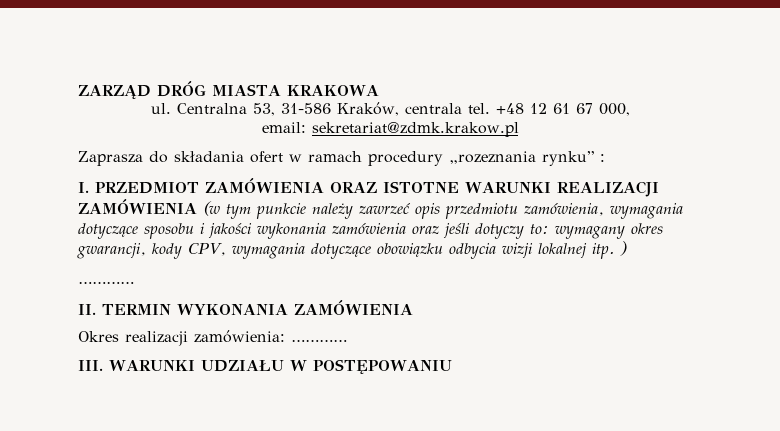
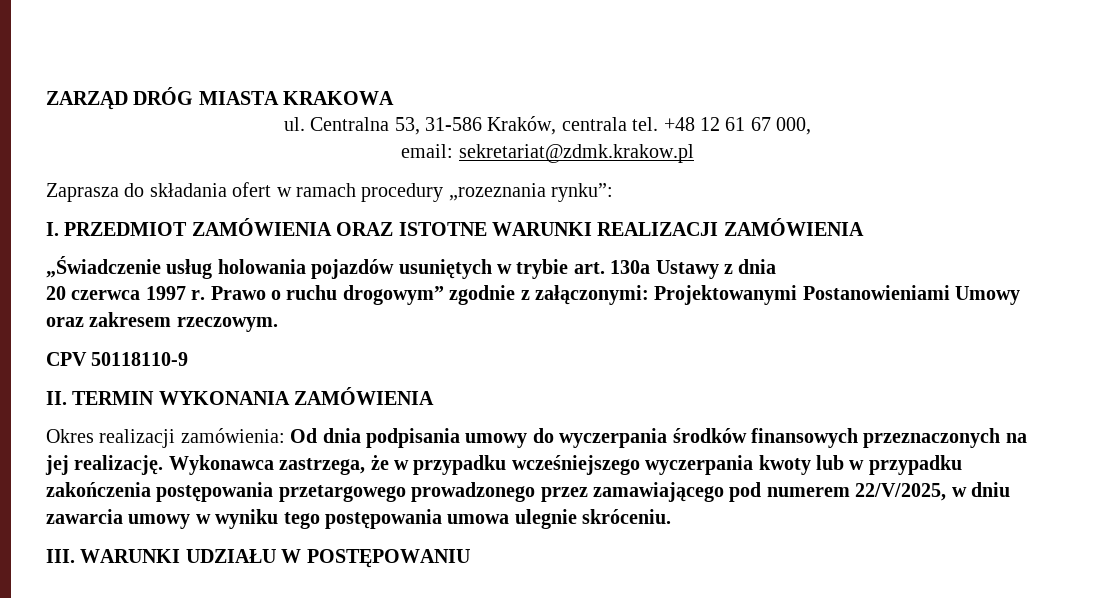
- Zaprasza do składania ofert w ramach procedury „rozeznania rynku” :
+ Zaprasza do składania ofert w ramach procedury „rozeznania rynku”:
- I. PRZEDMIOT ZAMÓWIENIA ORAZ ISTOTNE WARUNKI REALIZACJI ZAMÓWIENIA (w tym punkcie należy zawrzeć opis przedmiotu zamówienia, wymagania dotyczące sposobu i jakości wykonania zamówienia oraz jeśli dotyczy to: wymagany okres gwarancji, kody CPV, wymagania dotyczące obowiązku odbycia wizji lokalnej itp. )
- …………
+ I. PRZEDMIOT ZAMÓWIENIA ORAZ ISTOTNE WARUNKI REALIZACJI ZAMÓWIENIA
+ „Świadczenie usług holowania pojazdów usuniętych w trybie art. 130a Ustawy z dnia
+ 20 czerwca 1997 r. Prawo o ruchu drogowym” zgodnie z załączonymi: Projektowanymi Postanowieniami Umowy oraz zakresem rzeczowym.
+ CPV 50118110-9
- Okres realizacji zamówienia: …………
+ Okres realizacji zamówienia: Od dnia podpisania umowy do wyczerpania środków finansowych przeznaczonych na jej realizację. Wykonawca zastrzega, że w przypadku wcześniejszego wyczerpania kwoty lub w przypadku zakończenia postępowania przetargowego prowadzonego przez zamawiającego pod numerem 22/V/2025, w dniu zawarcia umowy w wyniku tego postępowania umowa ulegnie skróceniu.

